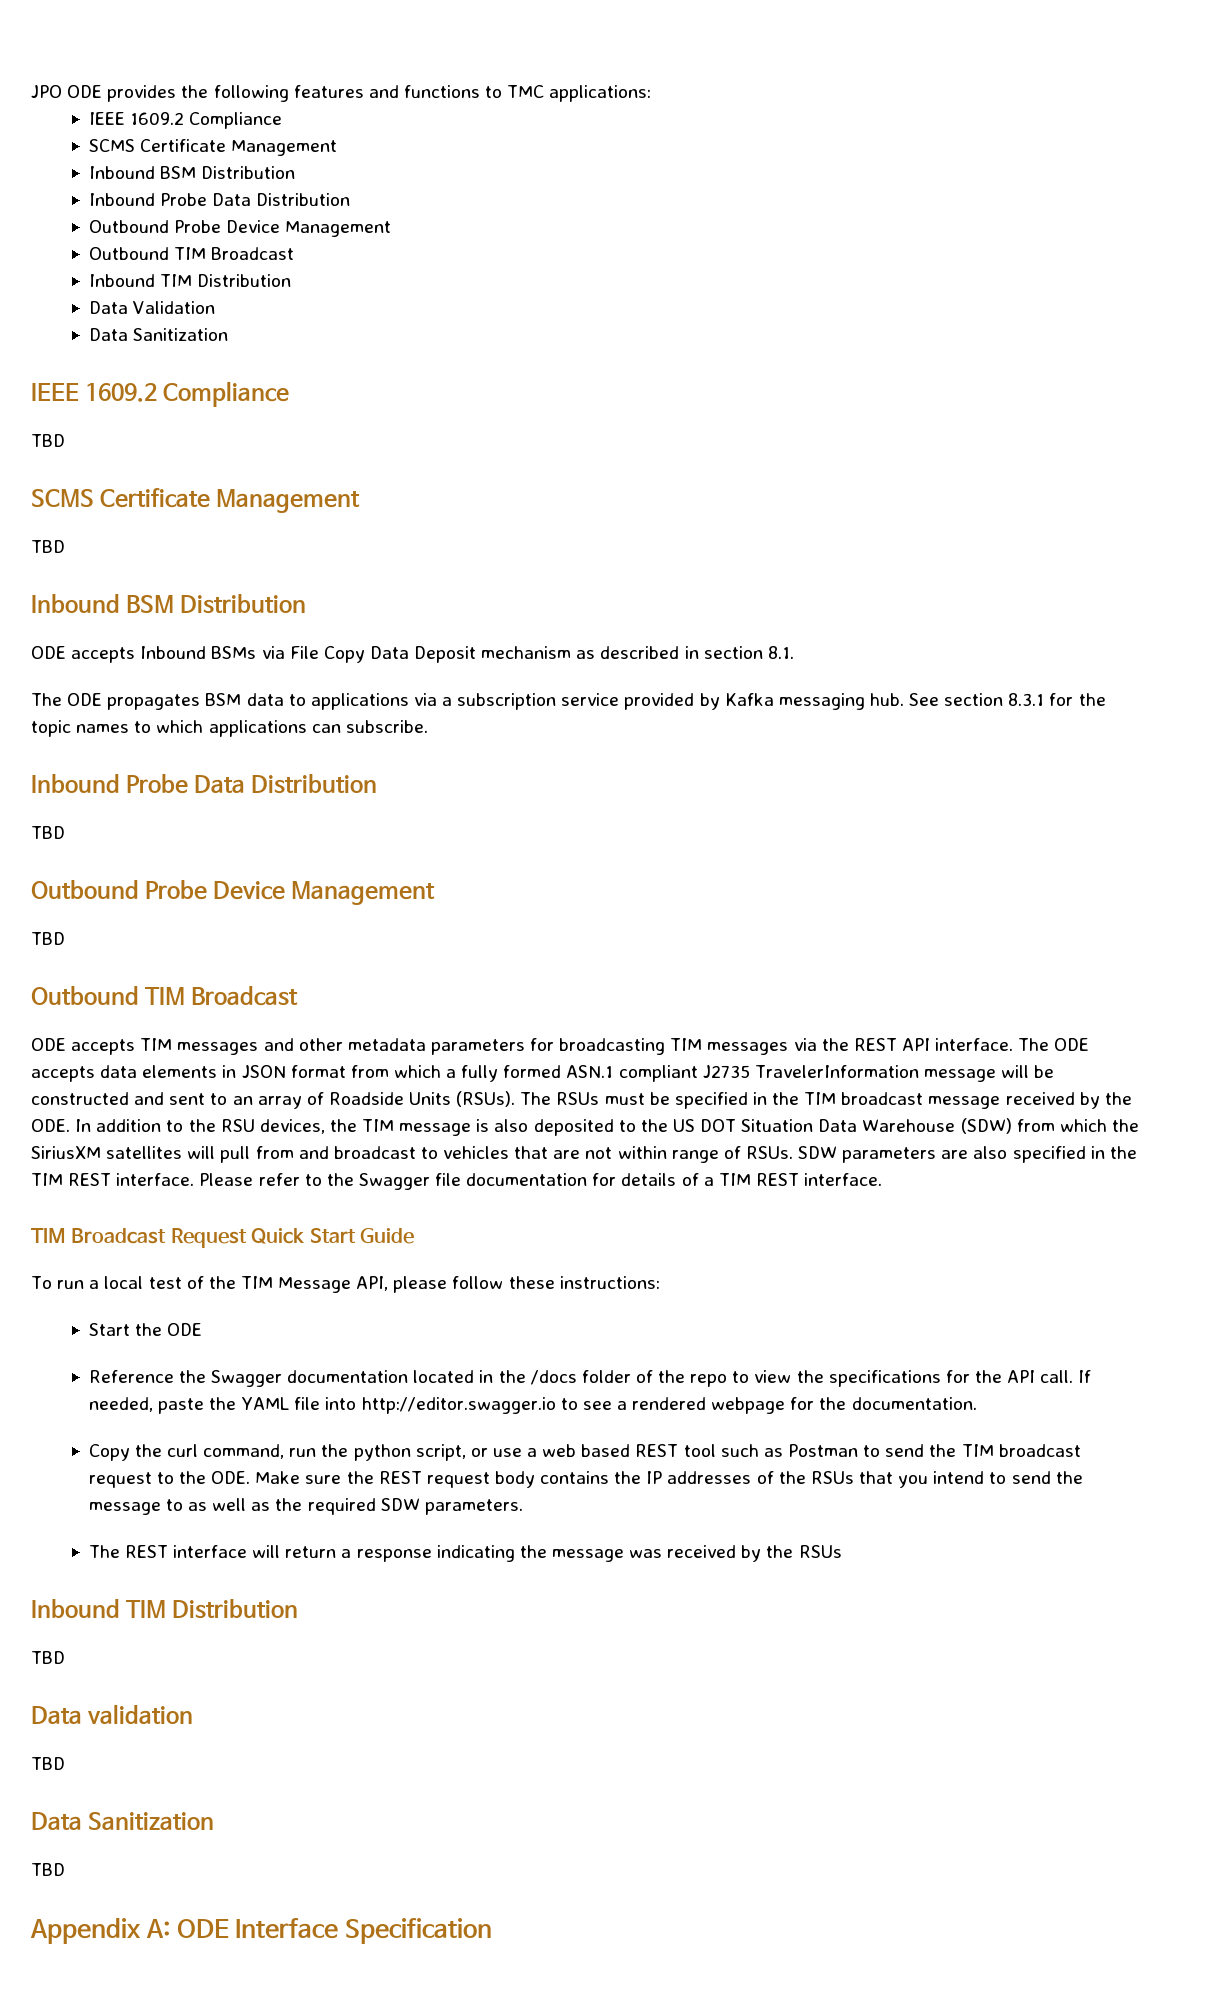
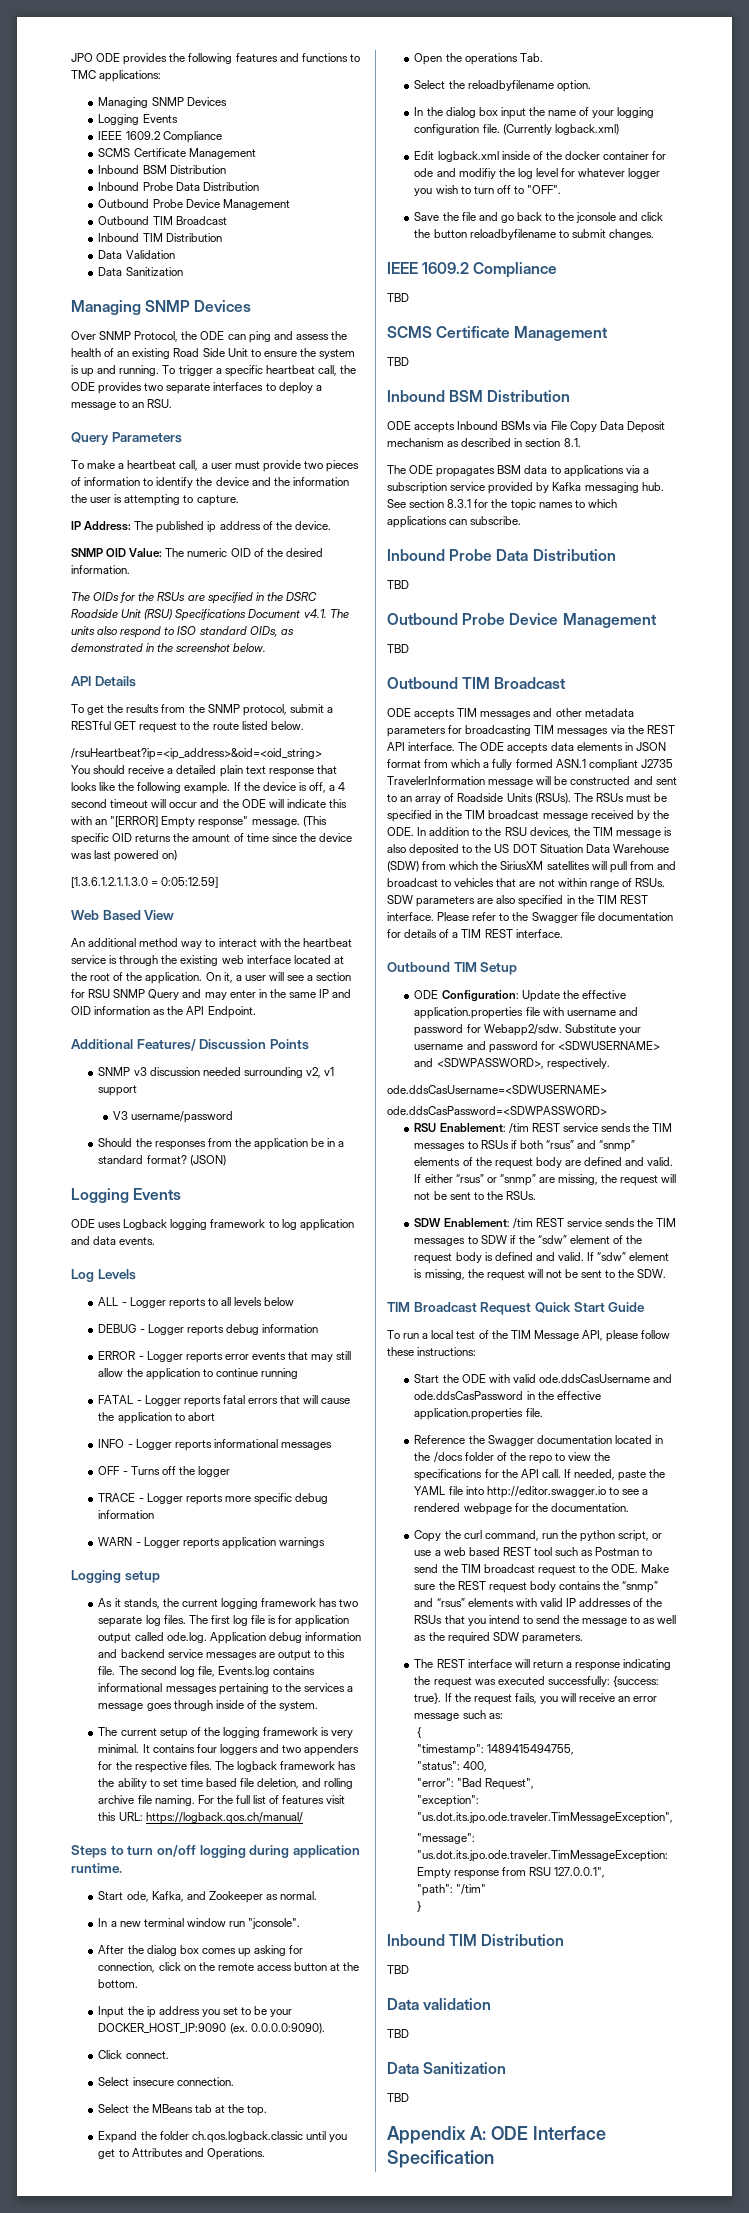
  JPO ODE provides the following features and functions to TMC applications:
+ Managing SNMP Devices
+ Logging Events
  Data Validation
  Data Sanitization
+ Managing SNMP Devices
+ Over SNMP Protocol, the ODE can ping and assess the health of an existing Road Side Unit to ensure the system is up and running. To trigger a specific heartbeat call, the ODE provides two separate interfaces to deploy a message to an RSU.
+ Query Parameters
+ To make a heartbeat call, a user must provide two pieces of information to identify the device and the information the user is attempting to capture.
+ IP Address: The published ip address of the device.
+ SNMP OID Value: The numeric OID of the desired information.
+ The OIDs for the RSUs are specified in the DSRC Roadside Unit (RSU) Specifications Document v4.1. The units also respond to ISO standard OIDs, as demonstrated in the screenshot below.
+ API Details
+ To get the results from the SNMP protocol, submit a RESTful GET request to the route listed below.
+ /rsuHeartbeat?ip=<ip_address>&oid=<oid_string>
+ You should receive a detailed plain text response that looks like the following example. If the device is off, a 4 second timeout will occur and the ODE will indicate this with an "[ERROR] Empty response" message. (This specific OID returns the amount of time since the device was last powered on)
+ [1.3.6.1.2.1.1.3.0 = 0:05:12.59]
+ Web Based View
+ An additional method way to interact with the heartbeat service is through the existing web interface located at the root of the application. On it, a user will see a section for RSU SNMP Query and may enter in the same IP and OID information as the API Endpoint.
+ Additional Features/ Discussion Points
+ SNMP v3 discussion needed surrounding v2, v1 support
+ V3 username/password
+ Should the responses from the application be in a standard format? (JSON)
+ Logging Events
+ ODE uses Logback logging framework to log application and data events.
+ Log Levels
+ ALL - Logger reports to all levels below
+ DEBUG - Logger reports debug information
+ ERROR - Logger reports error events that may still allow the application to continue running
+ FATAL - Logger reports fatal errors that will cause the application to abort
+ INFO - Logger reports informational messages
+ OFF - Turns off the logger
+ TRACE - Logger reports more specific debug information
+ WARN - Logger reports application warnings
+ Logging setup
+ As it stands, the current logging framework has two separate log files. The first log file is for application output called ode.log. Application debug information and backend service messages are output to this file. The second log file, Events.log contains informational messages pertaining to the services a message goes through inside of the system.
+ The current setup of the logging framework is very minimal. It contains four loggers and two appenders for the respective files. The logback framework has the ability to set time based file deletion, and rolling archive file naming. For the full list of features visit this URL: https://logback.qos.ch/manual/
+ Steps to turn on/off logging during application runtime.
+ Start ode, Kafka, and Zookeeper as normal.
+ In a new terminal window run "jconsole".
+ After the dialog box comes up asking for connection, click on the remote access button at the bottom.
+ Input the ip address you set to be your DOCKER_HOST_IP:9090 (ex. 0.0.0.0:9090).
+ Click connect.
+ Select insecure connection.
+ Select the MBeans tab at the top.
+ Expand the folder ch.qos.logback.classic until you get to Attributes and Operations.
+ Open the operations Tab.
+ Select the reloadbyfilename option.
+ In the dialog box input the name of your logging configuration file. (Currently logback.xml)
+ Edit logback.xml inside of the docker container for ode and modifiy the log level for whatever logger you wish to turn off to "OFF".
+ Save the file and go back to the jconsole and click the button reloadbyfilename to submit changes.
+ Outbound TIM Setup
+ ODE Configuration: Update the effective application.properties file with username and password for Webapp2/sdw. Substitute your username and password for <SDWUSERNAME> and <SDWPASSWORD>, respectively.
+ ode.ddsCasUsername=<SDWUSERNAME>
+ ode.ddsCasPassword=<SDWPASSWORD>
+ RSU Enablement: /tim REST service sends the TIM messages to RSUs if both “rsus” and “snmp” elements of the request body are defined and valid. If either “rsus” or “snmp” are missing, the request will not be sent to the RSUs.
+ SDW Enablement: /tim REST service sends the TIM messages to SDW if the “sdw” element of the request body is defined and valid. If “sdw” element is missing, the request will not be sent to the SDW.
- Start the ODE
+ Start the ODE with valid ode.ddsCasUsername and ode.ddsCasPassword in the effective application.properties file.
- Copy the curl command, run the python script, or use a web based REST tool such as Postman to send the TIM broadcast request to the ODE. Make sure the REST request body contains the IP addresses of the RSUs that you intend to send the message to as well as the required SDW parameters.
+ Copy the curl command, run the python script, or use a web based REST tool such as Postman to send the TIM broadcast request to the ODE. Make sure the REST request body contains the “snmp” and “rsus” elements with valid IP addresses of the RSUs that you intend to send the message to as well as the required SDW parameters.
- The REST interface will return a response indicating the message was received by the RSUs
+ The REST interface will return a response indicating the request was executed successfully: {success: true}. If the request fails, you will receive an error message such as:
+ {
+ "timestamp": 1489415494755,
+ "status": 400,
+ "error": "Bad Request",
+ "exception": "us.dot.its.jpo.ode.traveler.TimMessageException",
+ "message": "us.dot.its.jpo.ode.traveler.TimMessageException: Empty response from RSU 127.0.0.1",
+ "path": "/tim"
+ }

